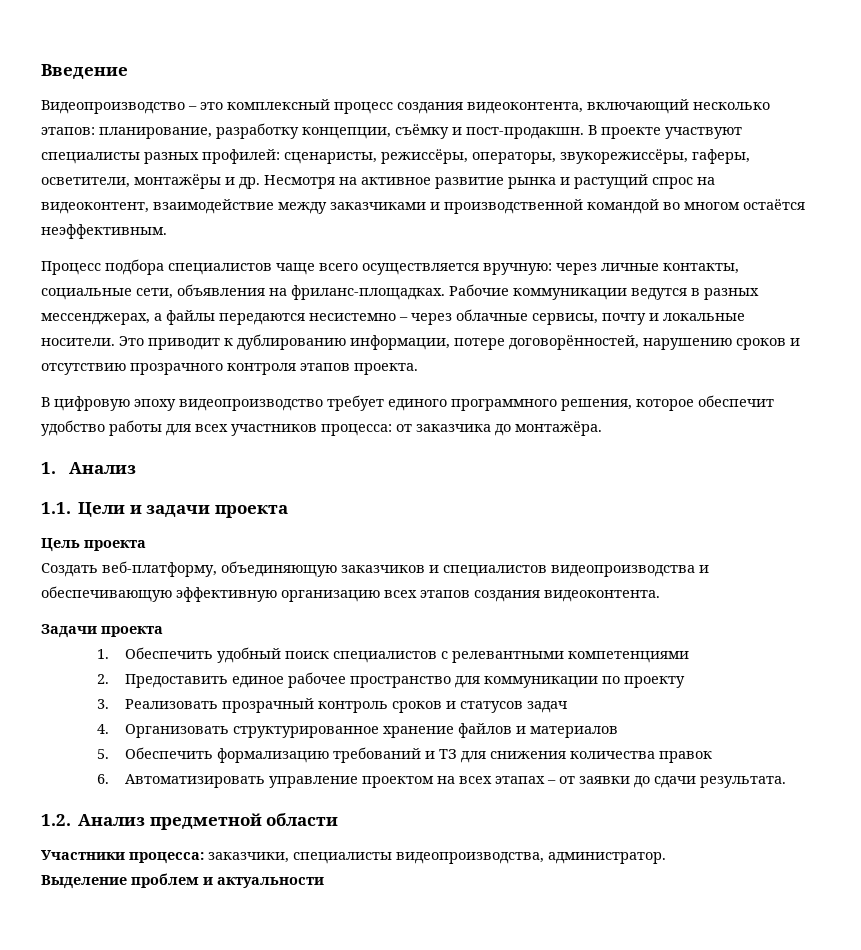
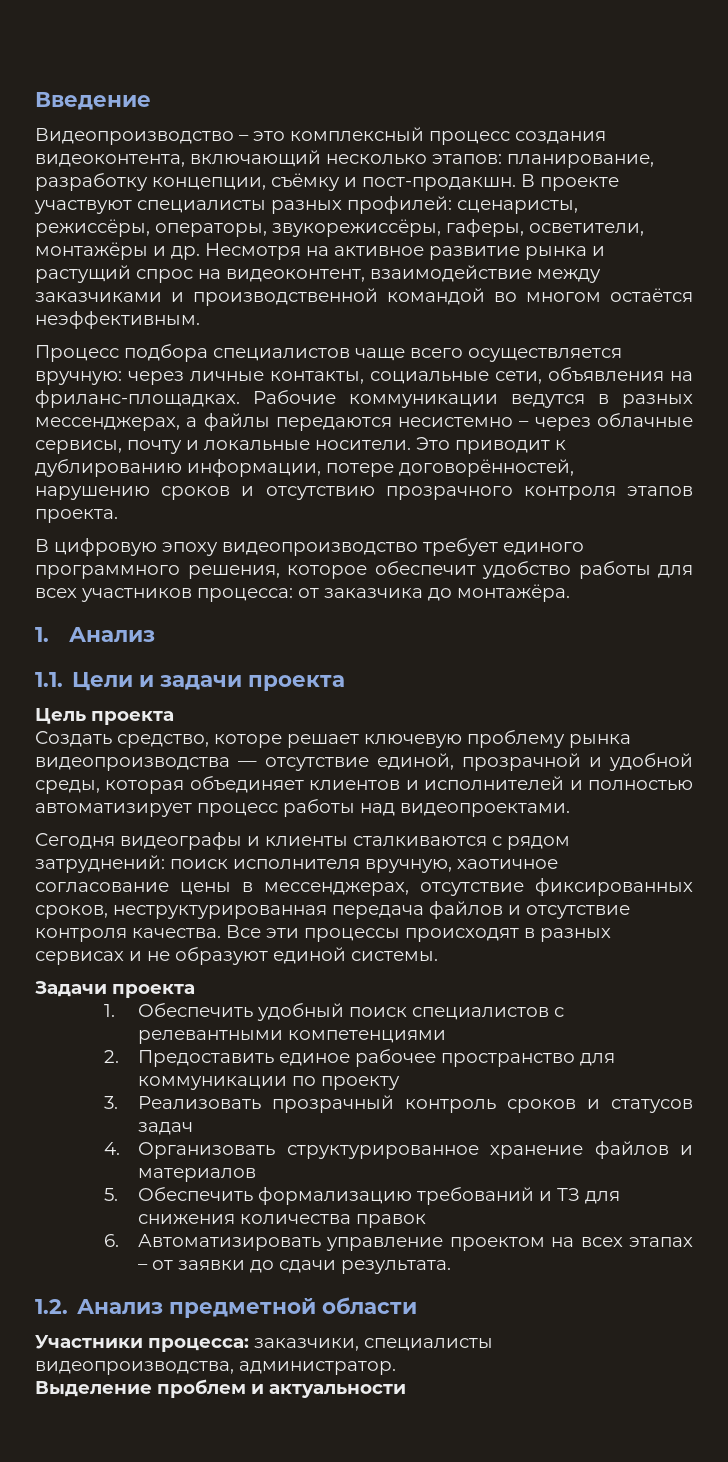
- Создать веб-платформу, объединяющую заказчиков и специалистов видеопроизводства и обеспечивающую эффективную организацию всех этапов создания видеоконтента.
+ Создать средство, которе решает ключевую проблему рынка видеопроизводства — отсутствие единой, прозрачной и удобной среды, которая объединяет клиентов и исполнителей и полностью автоматизирует процесс работы над видеопроектами.
+ Сегодня видеографы и клиенты сталкиваются с рядом затруднений: поиск исполнителя вручную, хаотичное согласование цены в мессенджерах, отсутствие фиксированных сроков, неструктурированная передача файлов и отсутствие контроля качества. Все эти процессы происходят в разных сервисах и не образуют единой системы.

